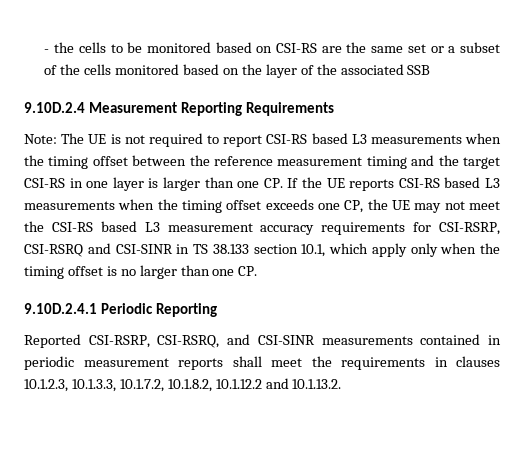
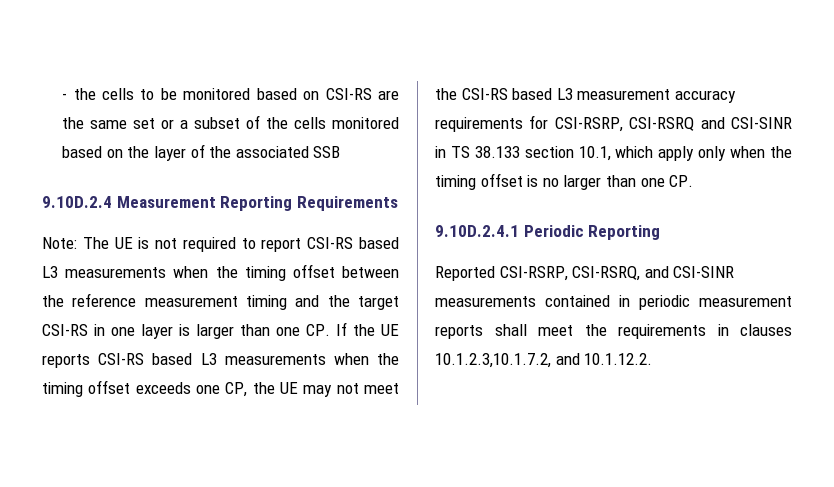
- Reported CSI-RSRP, CSI-RSRQ, and CSI-SINR measurements contained in periodic measurement reports shall meet the requirements in clauses 10.1.2.3, 10.1.3.3, 10.1.7.2, 10.1.8.2, 10.1.12.2 and 10.1.13.2.
+ Reported CSI-RSRP, CSI-RSRQ, and CSI-SINR measurements contained in periodic measurement reports shall meet the requirements in clauses 10.1.2.3,10.1.7.2, and 10.1.12.2.

